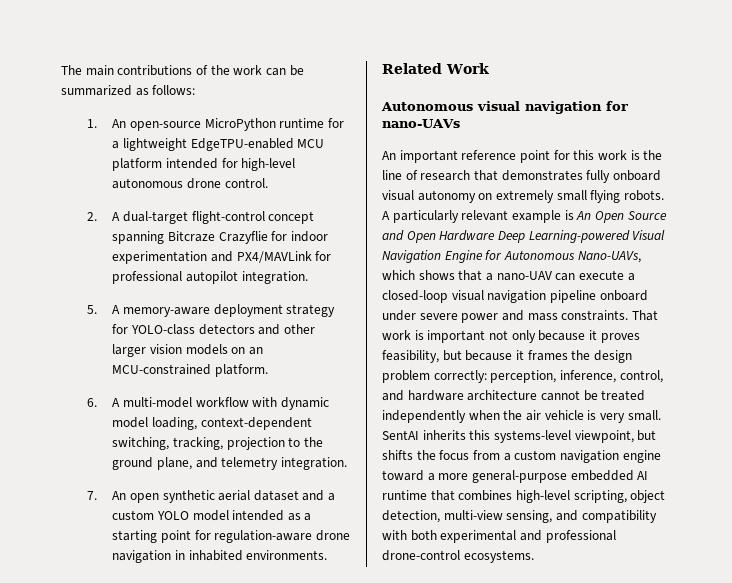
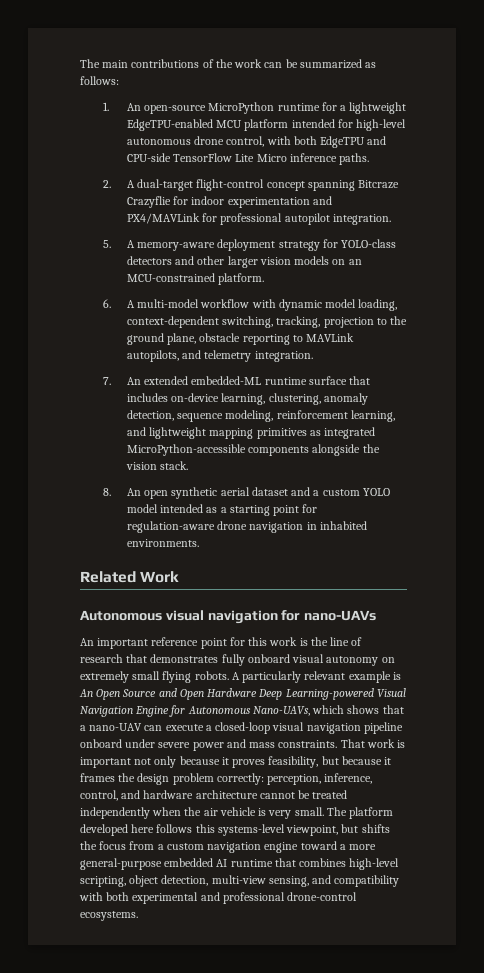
- 1. An open-source MicroPython runtime for a lightweight EdgeTPU-enabled MCU platform intended for high-level autonomous drone control.
+ 1. An open-source MicroPython runtime for a lightweight EdgeTPU-enabled MCU platform intended for high-level autonomous drone control, with both EdgeTPU and CPU-side TensorFlow Lite Micro inference paths.
- 6. A multi-model workflow with dynamic model loading, context-dependent switching, tracking, projection to the ground plane, and telemetry integration.
- 7. An open synthetic aerial dataset and a custom YOLO model intended as a starting point for regulation-aware drone navigation in inhabited environments.
+ 6. A multi-model workflow with dynamic model loading, context-dependent switching, tracking, projection to the ground plane, obstacle reporting to MAVLink autopilots, and telemetry integration.
+ 7. An extended embedded-ML runtime surface that includes on-device learning, clustering, anomaly detection, sequence modeling, reinforcement learning, and lightweight mapping primitives as integrated MicroPython-accessible components alongside the vision stack.
+ 8. An open synthetic aerial dataset and a custom YOLO model intended as a starting point for regulation-aware drone navigation in inhabited environments.
- SentAI inherits this systems-level viewpoint, but shifts the focus from a custom navigation engine toward a more general-purpose embedded AI runtime that combines high-level scripting, object detection, multi-view sensing, and compatibility with both experimental and professional drone-control ecosystems.
+ The platform developed here follows this systems-level viewpoint, but shifts the focus from a custom navigation engine toward a more general-purpose embedded AI runtime that combines high-level scripting, object detection, multi-view sensing, and compatibility with both experimental and professional drone-control ecosystems.

